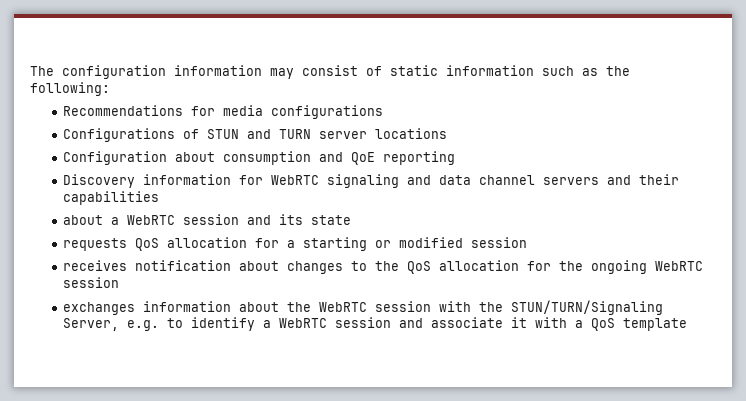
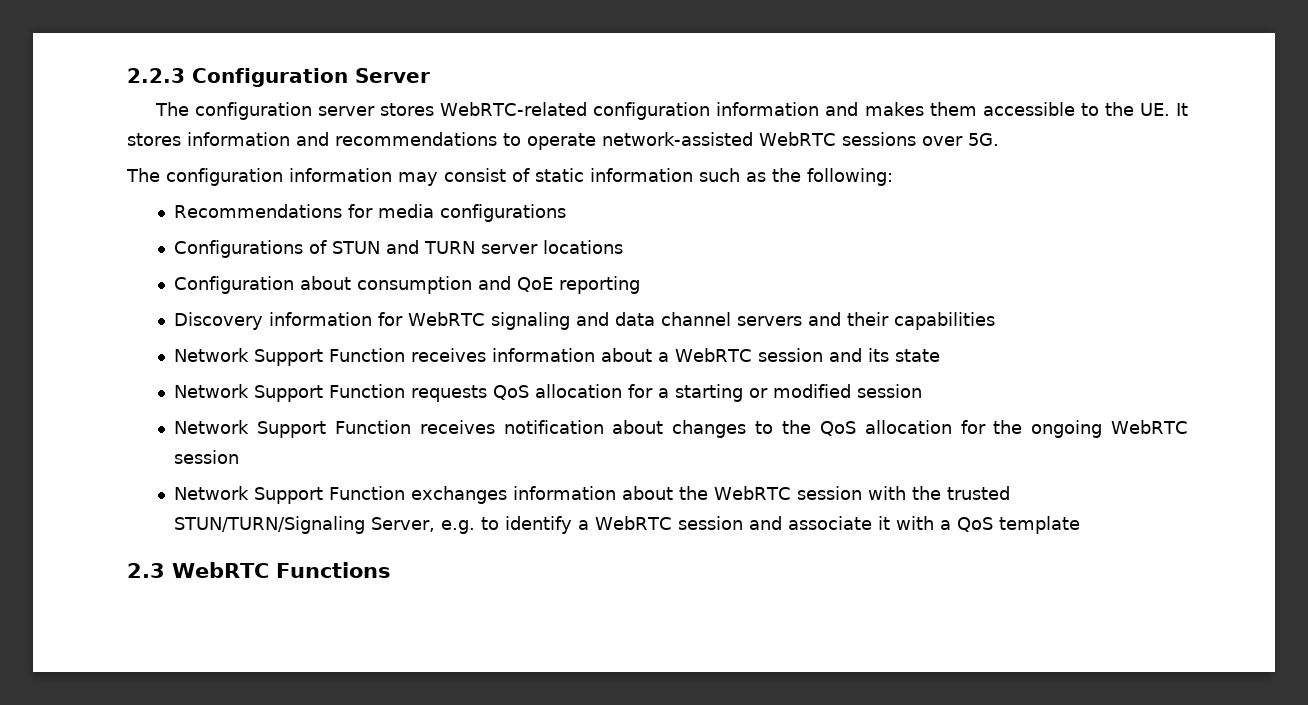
+ 2.2.3 Configuration Server
+ The configuration server stores WebRTC-related configuration information and makes them accessible to the UE. It stores information and recommendations to operate network-assisted WebRTC sessions over 5G.
- about a WebRTC session and its state
+ Network Support Function receives information about a WebRTC session and its state
- requests QoS allocation for a starting or modified session
+ Network Support Function requests QoS allocation for a starting or modified session
- receives notification about changes to the QoS allocation for the ongoing WebRTC session
+ Network Support Function receives notification about changes to the QoS allocation for the ongoing WebRTC session
- exchanges information about the WebRTC session with the STUN/TURN/Signaling Server, e.g. to identify a WebRTC session and associate it with a QoS template
+ Network Support Function exchanges information about the WebRTC session with the trusted STUN/TURN/Signaling Server, e.g. to identify a WebRTC session and associate it with a QoS template
+ 2.3 WebRTC Functions

